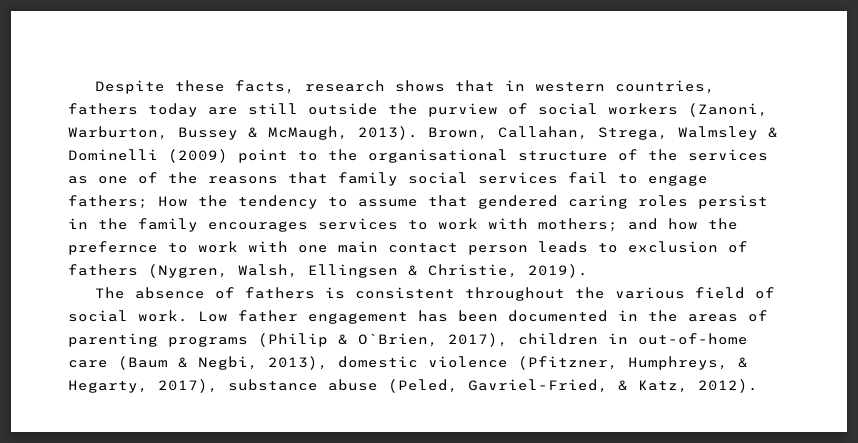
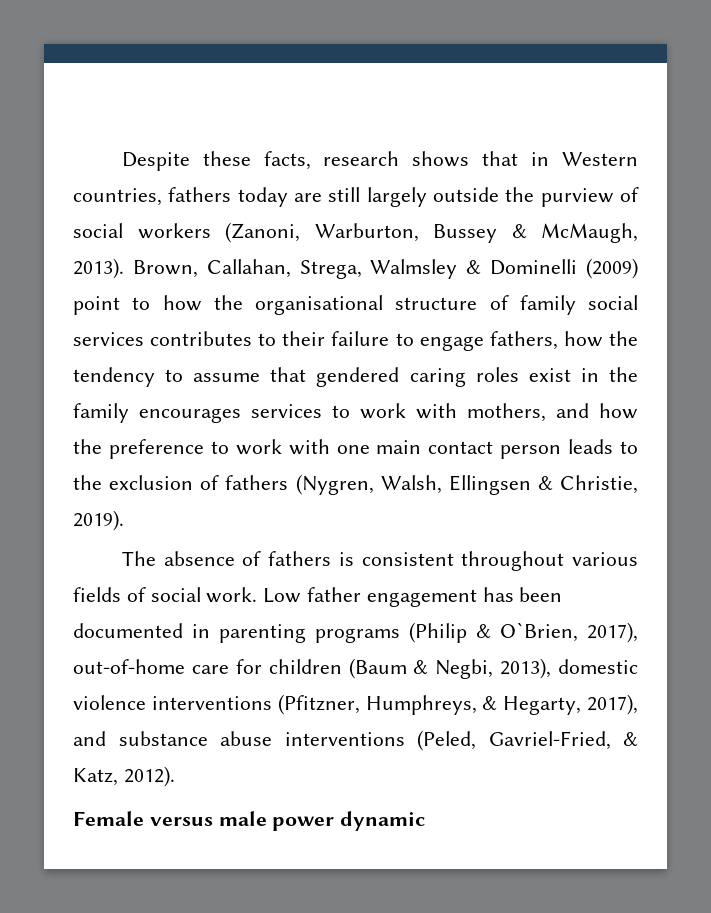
- Despite these facts, research shows that in western countries, fathers today are still outside the purview of social workers (Zanoni, Warburton, Bussey & McMaugh, 2013).
+ Despite these facts, research shows that in Western countries, fathers today are still largely outside the purview of social workers (Zanoni, Warburton, Bussey & McMaugh, 2013).
- Brown, Callahan, Strega, Walmsley & Dominelli (2009) point to the organisational structure of the services as one of the reasons that family social services fail to engage fathers; How the tendency to assume that gendered caring roles persist in the family encourages services to work with mothers; and how the prefernce to work with one main contact person leads to exclusion of fathers (Nygren, Walsh, Ellingsen & Christie, 2019).
+ Brown, Callahan, Strega, Walmsley & Dominelli (2009) point to how the organisational structure of family social services contributes to their failure to engage fathers, how the tendency to assume that gendered caring roles exist in the family encourages services to work with mothers, and how the preference to work with one main contact person leads to the exclusion of fathers (Nygren, Walsh, Ellingsen & Christie, 2019).
- The absence of fathers is consistent throughout the various field of social work.
+ The absence of fathers is consistent throughout various fields of social work.
- Low father engagement has been documented in the areas of parenting programs (Philip & O`Brien, 2017), children in out-of-home care (Baum & Negbi, 2013), domestic violence (Pfitzner, Humphreys, & Hegarty, 2017), substance abuse (Peled, Gavriel-Fried, & Katz, 2012).
+ Low father engagement has been documented in parenting programs (Philip & O`Brien, 2017), out-of-home care for children (Baum & Negbi, 2013), domestic violence interventions (Pfitzner, Humphreys, & Hegarty, 2017), and substance abuse interventions (Peled, Gavriel-Fried, & Katz, 2012).
+ Female versus male power dynamic

